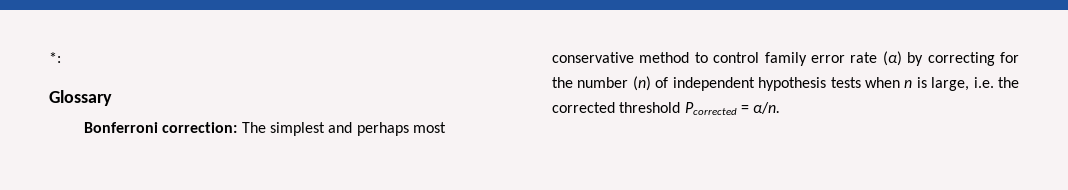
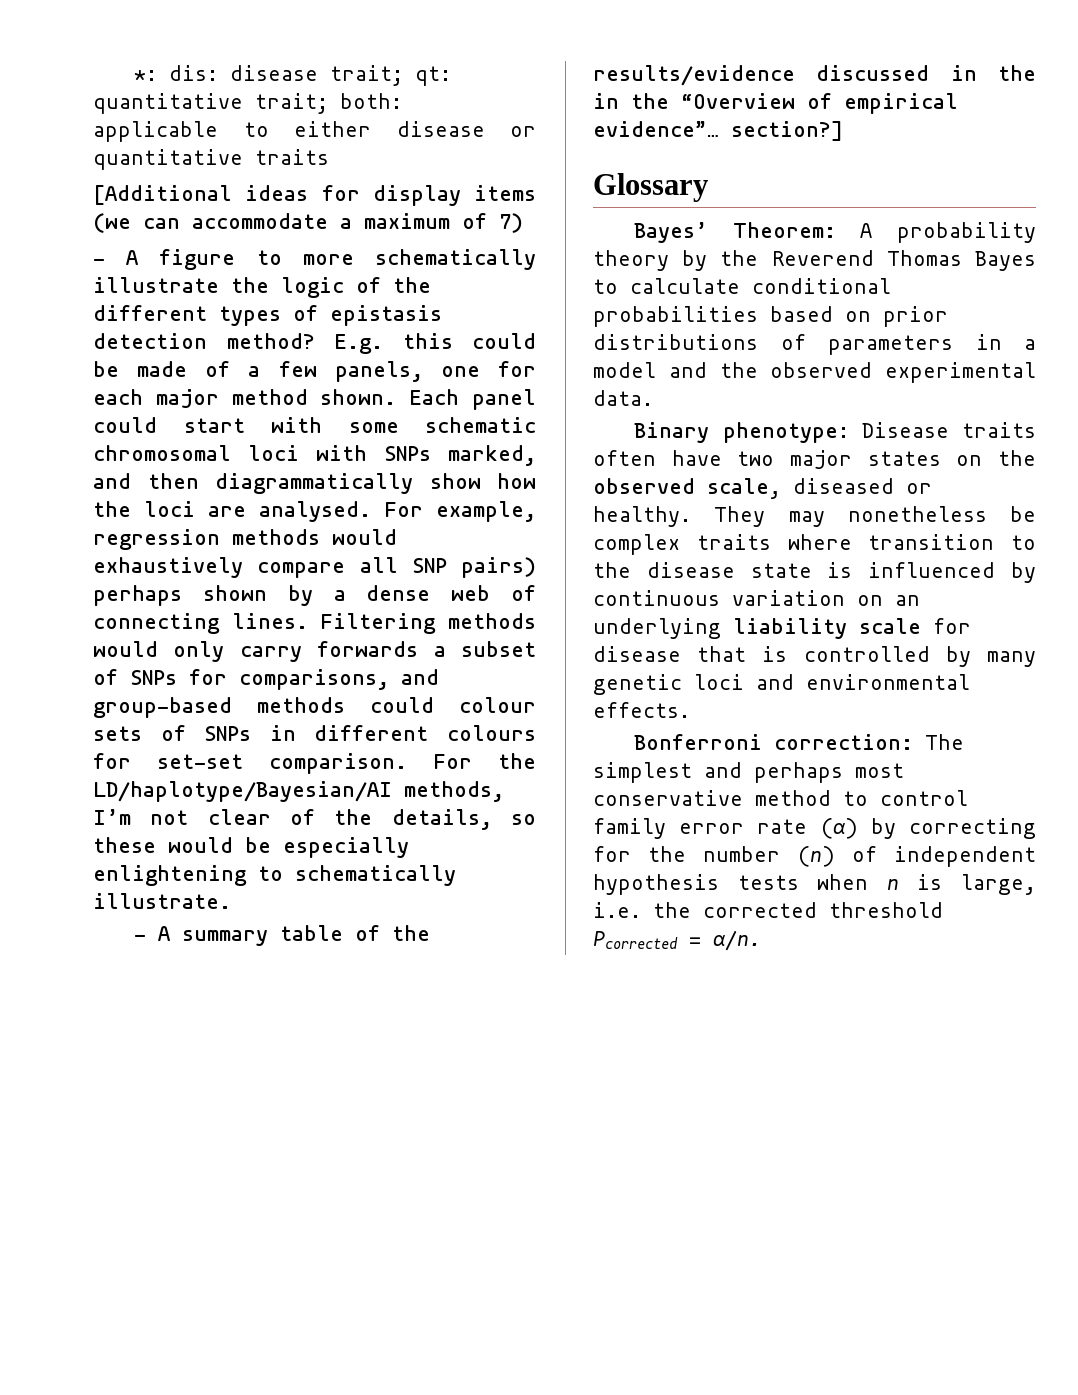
- *:
+ *: dis: disease trait; qt: quantitative trait; both: applicable to either disease or quantitative traits
+ [Additional ideas for display items (we can accommodate a maximum of 7)
+ - A figure to more schematically illustrate the logic of the different types of epistasis detection method? E.g. this could be made of a few panels, one for each major method shown. Each panel could start with some schematic chromosomal loci with SNPs marked, and then diagrammatically show how the loci are analysed. For example, regression methods would exhaustively compare all SNP pairs) perhaps shown by a dense web of connecting lines. Filtering methods would only carry forwards a subset of SNPs for comparisons, and group-based methods could colour sets of SNPs in different colours for set-set comparison. For the LD/haplotype/Bayesian/AI methods, I’m not clear of the details, so these would be especially enlightening to schematically illustrate.
+ - A summary table of the results/evidence discussed in the in the “Overview of empirical evidence”… section?]
  Glossary
+ Bayes’ Theorem: A probability theory by the Reverend Thomas Bayes to calculate conditional probabilities based on prior distributions of parameters in a model and the observed experimental data.
+ Binary phenotype: Disease traits often have two major states on the observed scale, diseased or healthy. They may nonetheless be complex traits where transition to the disease state is influenced by continuous variation on an underlying liability scale for disease that is controlled by many genetic loci and environmental effects.

